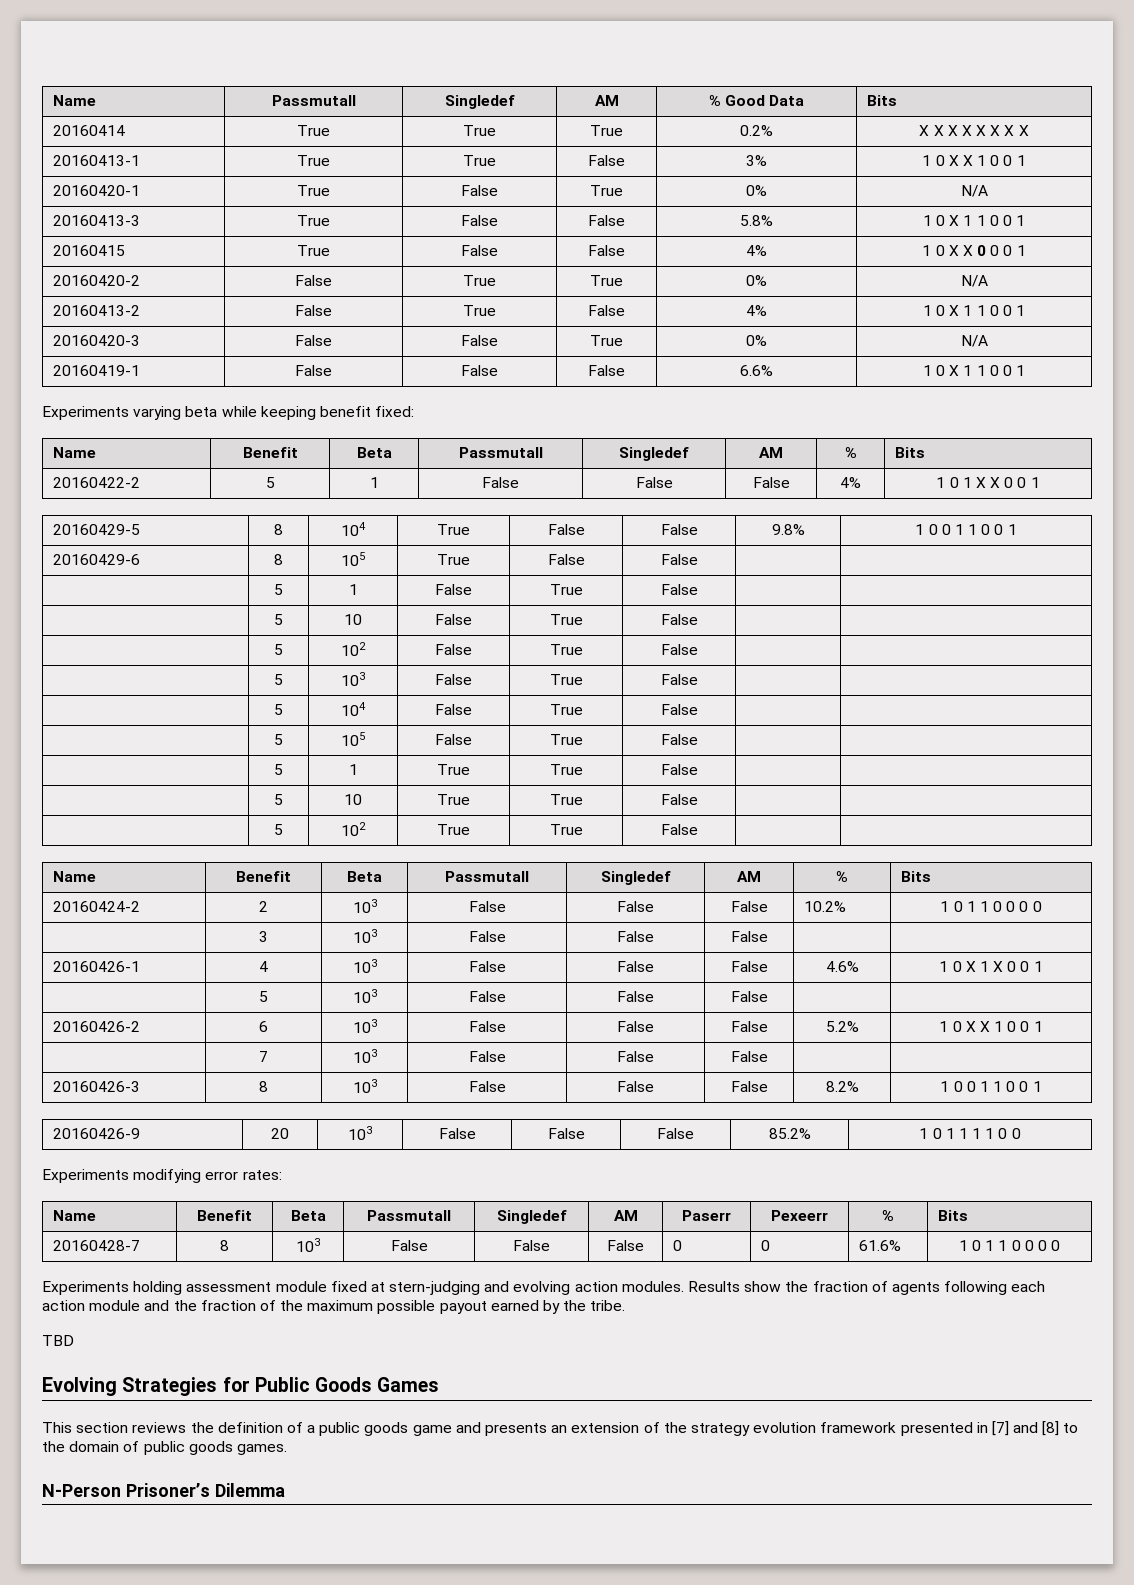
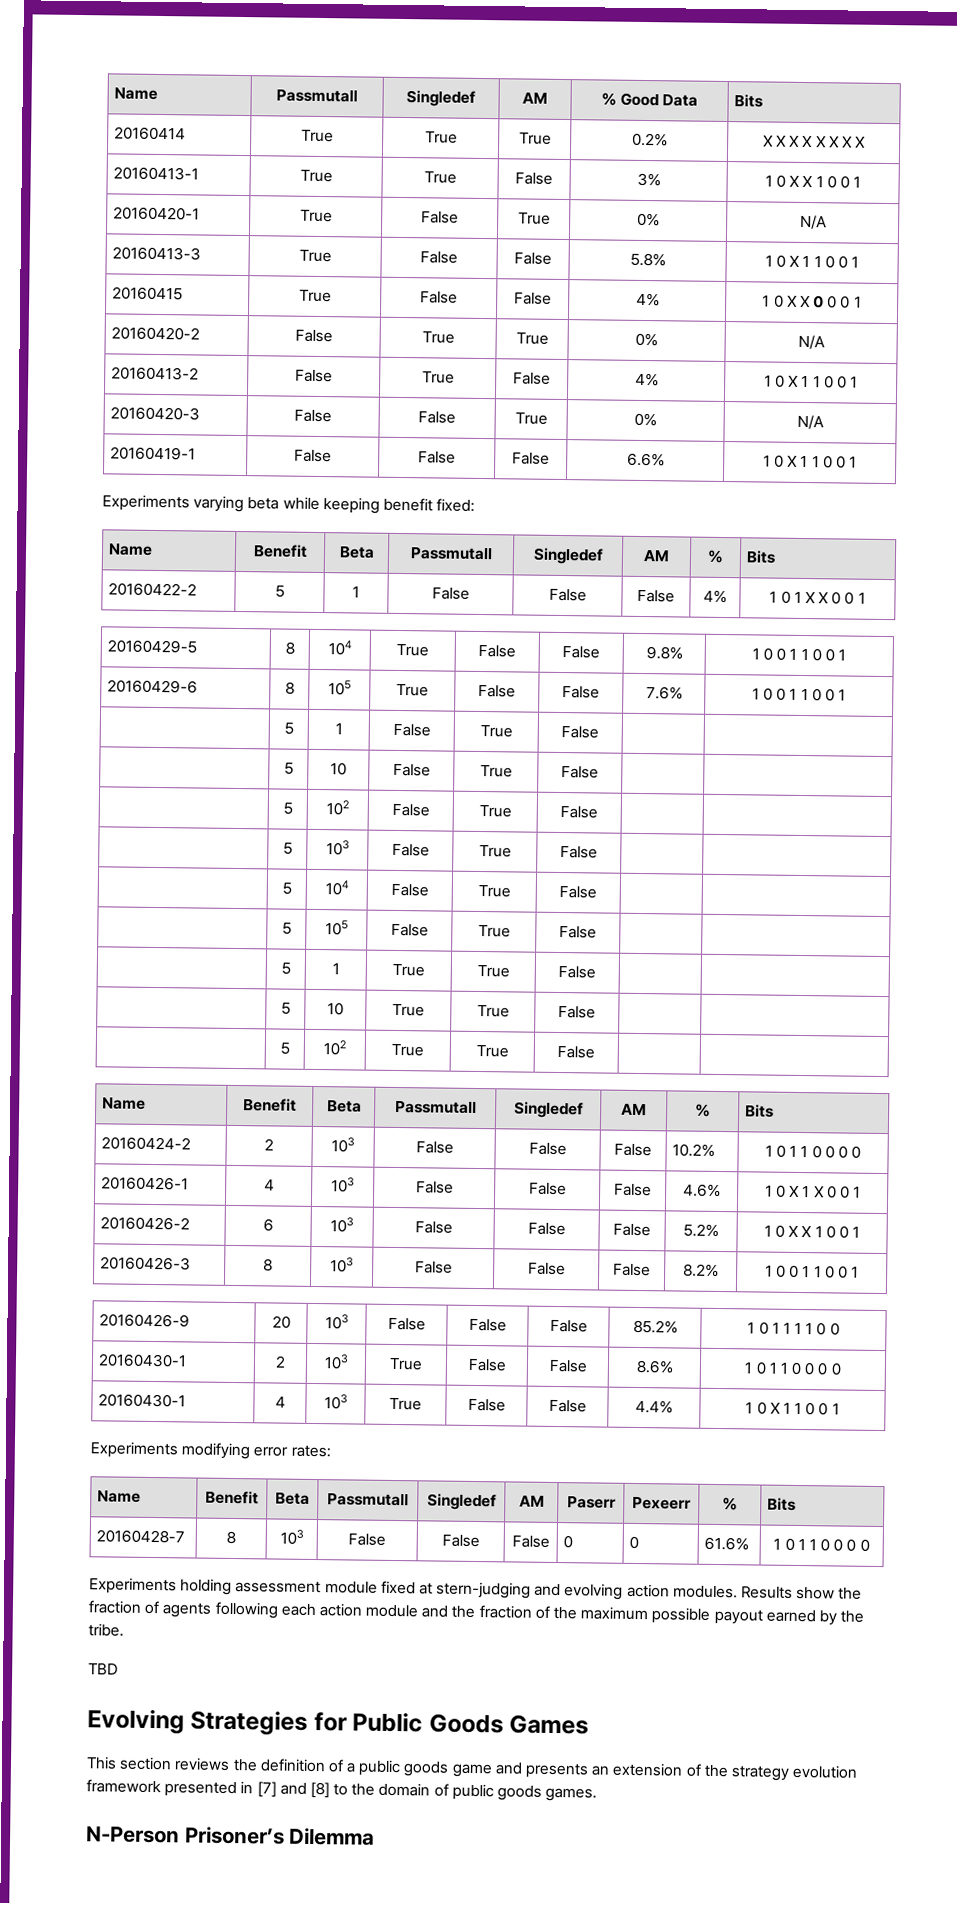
- 20160429-6 | 8 | 105 | True | False | False | |
+ 20160429-6 | 8 | 105 | True | False | False | 7.6% | 1 0 0 1 1 0 0 1
- | 3 | 103 | False | False | False | |
- | 5 | 103 | False | False | False | |
- | 7 | 103 | False | False | False | |
+ 20160430-1 | 2 | 103 | True | False | False | 8.6% | 1 0 1 1 0 0 0 0
+ 20160430-1 | 4 | 103 | True | False | False | 4.4% | 1 0 X 1 1 0 0 1

